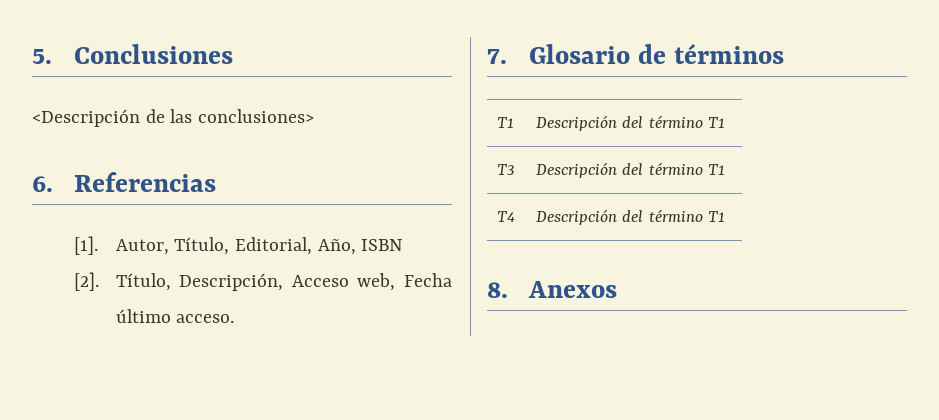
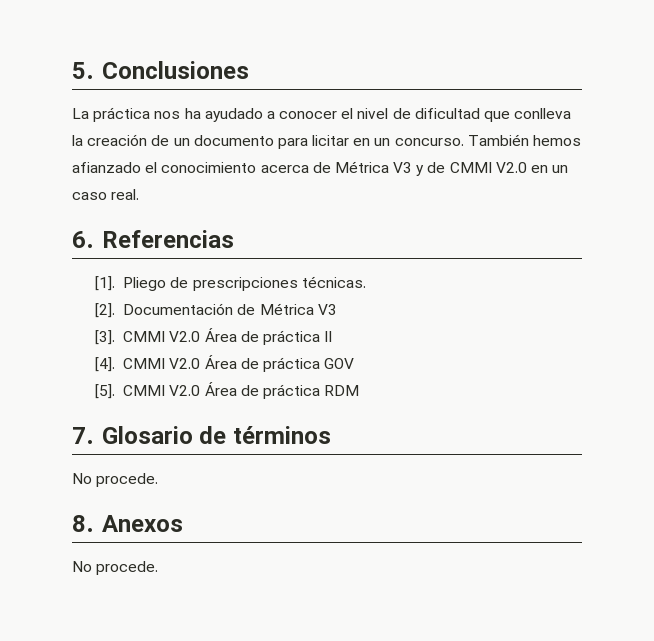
- <Descripción de las conclusiones>
+ La práctica nos ha ayudado a conocer el nivel de dificultad que conlleva la creación de un documento para licitar en un concurso. También hemos afianzado el conocimiento acerca de Métrica V3 y de CMMI V2.0 en un caso real.
  6. Referencias
- [1]. Autor, Título, Editorial, Año, ISBN
- [2]. Título, Descripción, Acceso web, Fecha último acceso.
+ [1]. Pliego de prescripciones técnicas.
+ [2]. Documentación de Métrica V3
+ [3]. CMMI V2.0 Área de práctica II
+ [4]. CMMI V2.0 Área de práctica GOV
+ [5]. CMMI V2.0 Área de práctica RDM
  7. Glosario de términos
- T1 | Descripción del término T1
- T3 | Descripción del término T1
- T4 | Descripción del término T1
+ No procede.
  8. Anexos
+ No procede.

